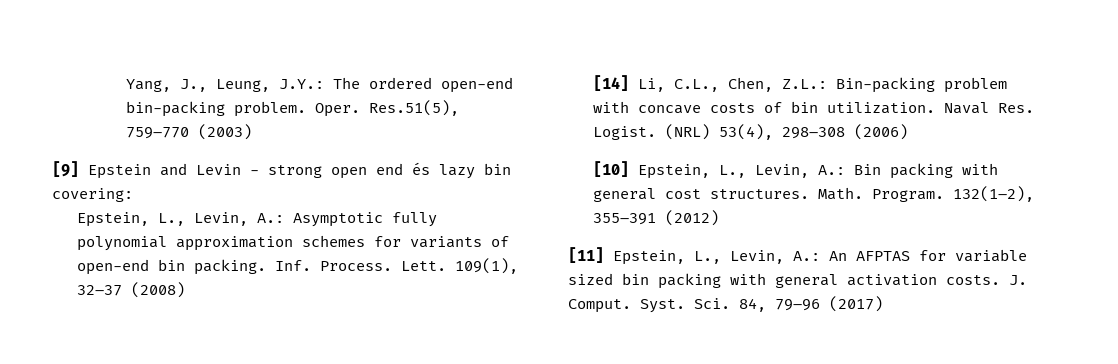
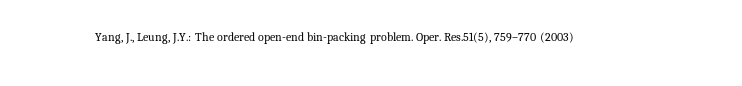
- [9] Epstein and Levin - strong open end és lazy bin covering:
- Epstein, L., Levin, A.: Asymptotic fully polynomial approximation schemes for variants of open-end bin packing. Inf. Process. Lett. 109(1), 32–37 (2008)
- [14] Li, C.L., Chen, Z.L.: Bin-packing problem with concave costs of bin utilization. Naval Res. Logist. (NRL) 53(4), 298–308 (2006)
- [10] Epstein, L., Levin, A.: Bin packing with general cost structures. Math. Program. 132(1–2), 355–391 (2012)
- [11] Epstein, L., Levin, A.: An AFPTAS for variable sized bin packing with general activation costs. J. Comput. Syst. Sci. 84, 79–96 (2017)

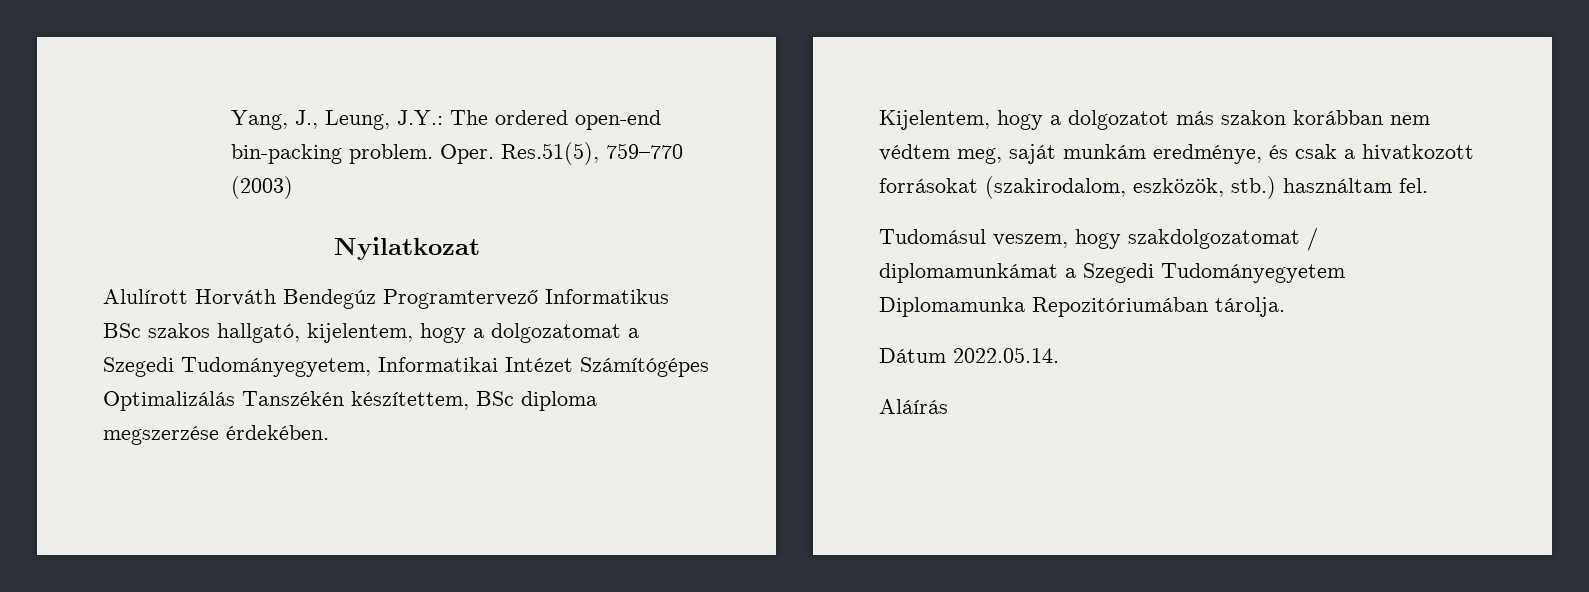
+ Nyilatkozat
+ Alulírott Horváth Bendegúz Programtervező Informatikus BSc szakos hallgató, kijelentem, hogy a dolgozatomat a Szegedi Tudományegyetem, Informatikai Intézet Számítógépes Optimalizálás Tanszékén készítettem, BSc diploma megszerzése érdekében.
+ Kijelentem, hogy a dolgozatot más szakon korábban nem védtem meg, saját munkám eredménye, és csak a hivatkozott forrásokat (szakirodalom, eszközök, stb.) használtam fel.
+ Tudomásul veszem, hogy szakdolgozatomat / diplomamunkámat a Szegedi Tudományegyetem Diplomamunka Repozitóriumában tárolja.
+ Dátum 2022.05.14.
+ Aláírás

